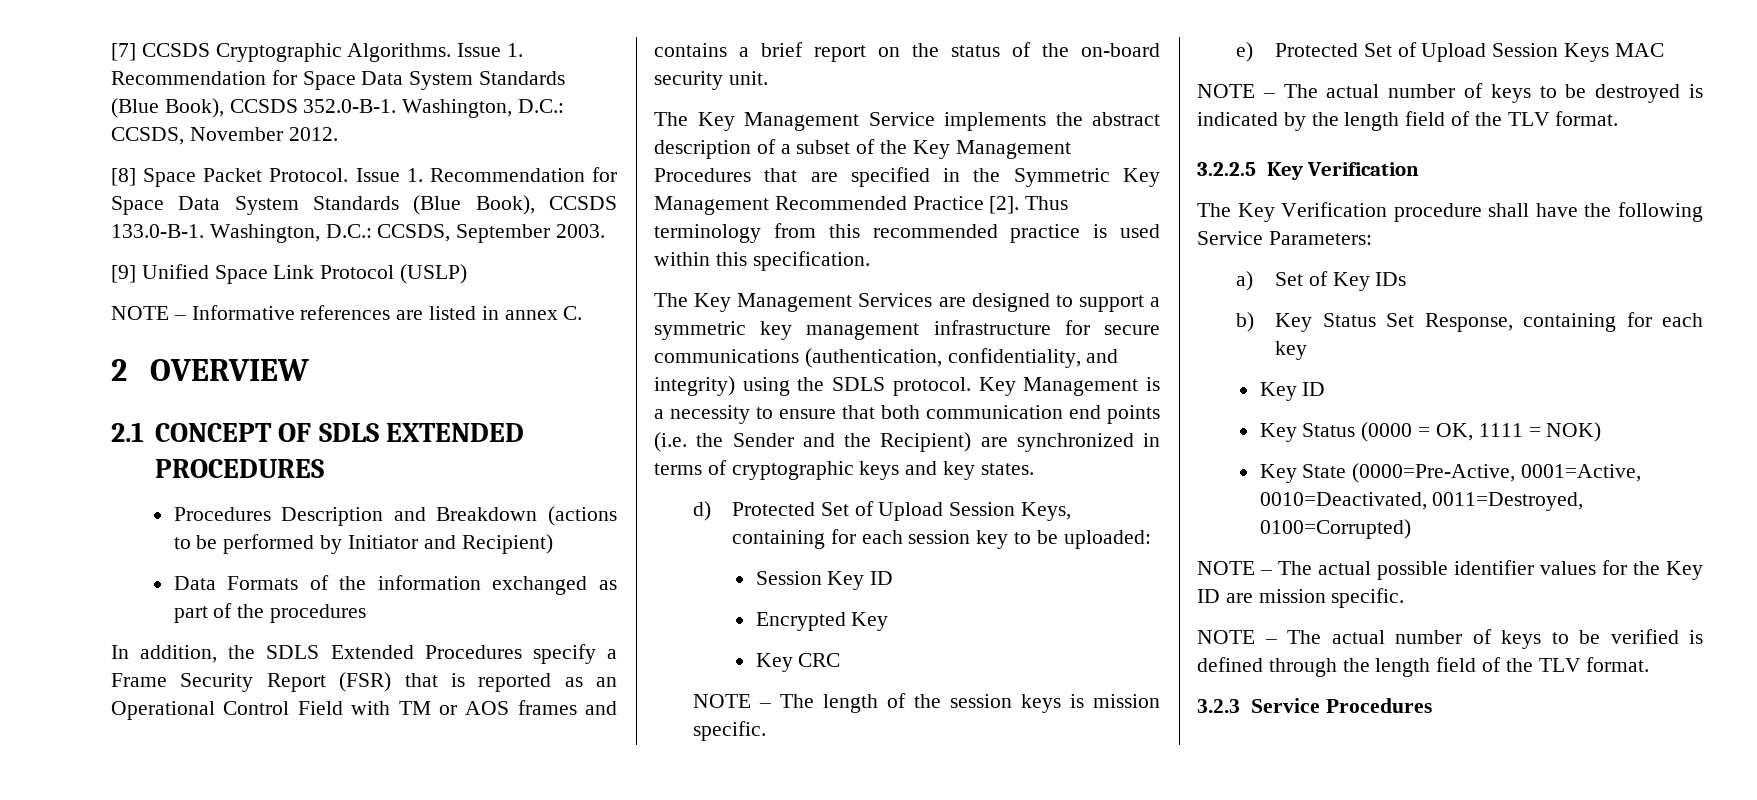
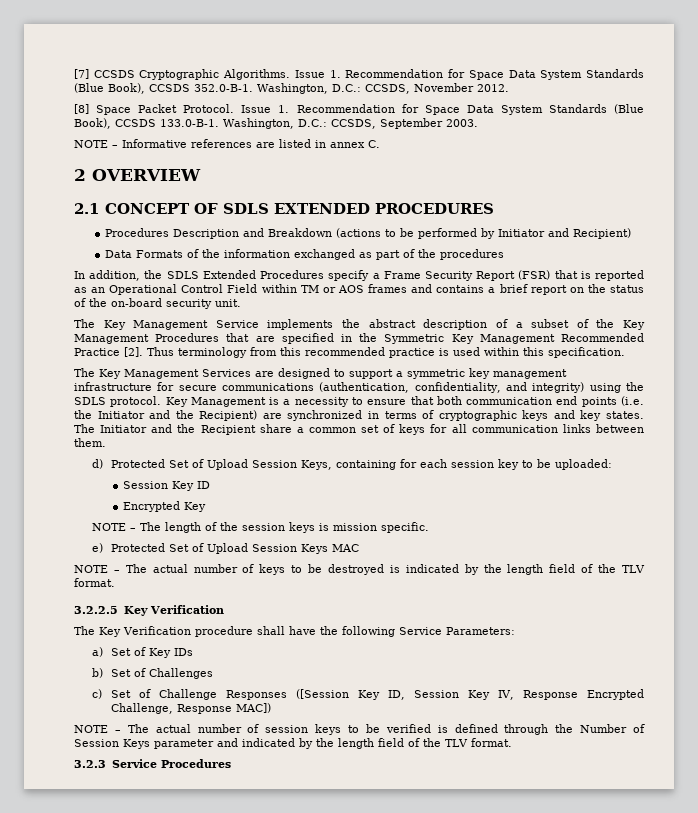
- [9] Unified Space Link Protocol (USLP)
- In addition, the SDLS Extended Procedures specify a Frame Security Report (FSR) that is reported as an Operational Control Field with TM or AOS frames and contains a brief report on the status of the on-board security unit.
+ In addition, the SDLS Extended Procedures specify a Frame Security Report (FSR) that is reported as an Operational Control Field within TM or AOS frames and contains a brief report on the status of the on-board security unit.
- Key Management is a necessity to ensure that both communication end points (i.e. the Sender and the Recipient) are synchronized in terms of cryptographic keys and key states.
+ Key Management is a necessity to ensure that both communication end points (i.e. the Initiator and the Recipient) are synchronized in terms of cryptographic keys and key states. The Initiator and the Recipient share a common set of keys for all communication links between them.
- Key CRC
- b) Key Status Set Response, containing for each key
- Key ID
- Key Status (0000 = OK, 1111 = NOK)
- Key State (0000=Pre-Active, 0001=Active, 0010=Deactivated, 0011=Destroyed, 0100=Corrupted)
- NOTE – The actual possible identifier values for the Key ID are mission specific.
- NOTE – The actual number of keys to be verified is defined through the length field of the TLV format.
+ b) Set of Challenges
+ c) Set of Challenge Responses ([Session Key ID, Session Key IV, Response Encrypted Challenge, Response MAC])
+ NOTE – The actual number of session keys to be verified is defined through the Number of Session Keys parameter and indicated by the length field of the TLV format.

